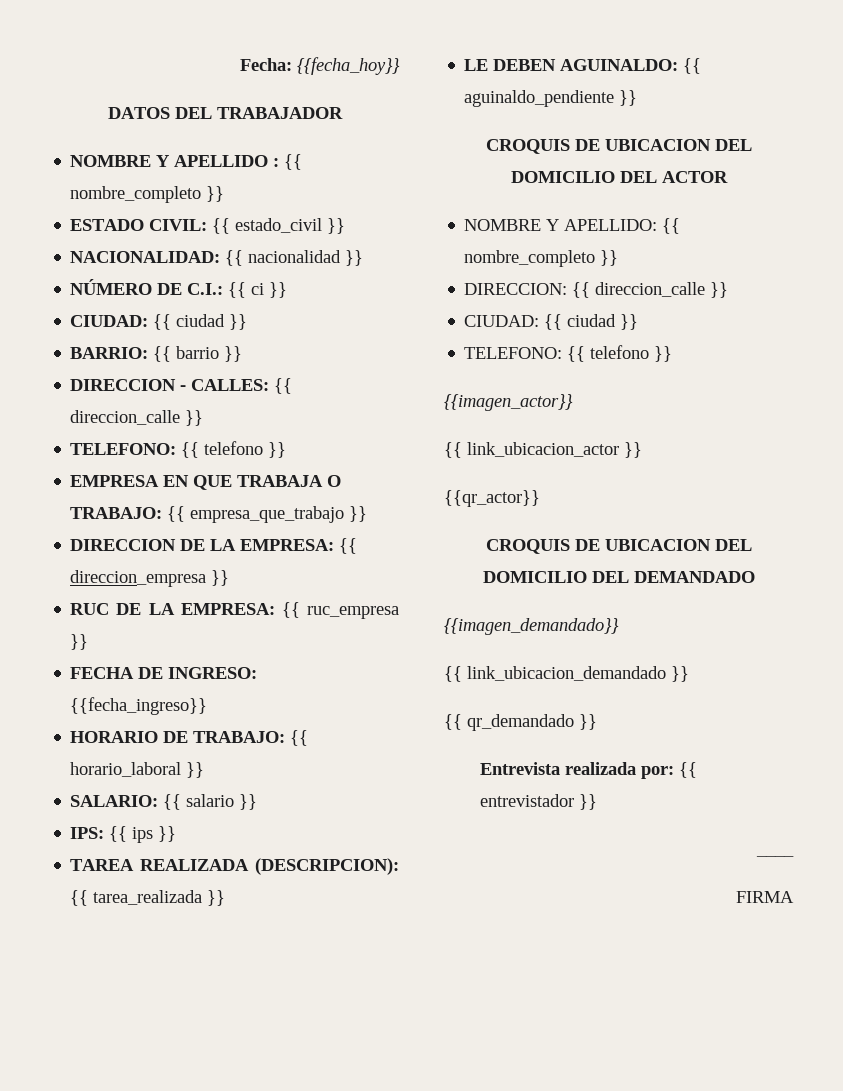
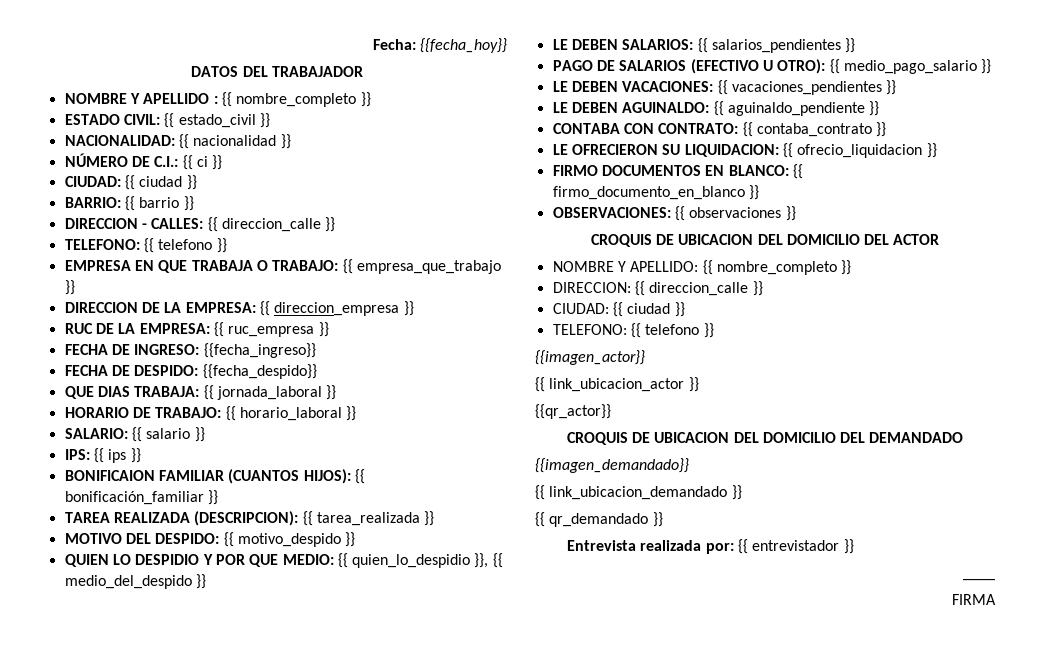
+ FECHA DE DESPIDO: {{fecha_despido}}
+ QUE DIAS TRABAJA: {{ jornada_laboral }}
+ BONIFICAION FAMILIAR (CUANTOS HIJOS): {{ bonificación_familiar }}
+ MOTIVO DEL DESPIDO: {{ motivo_despido }}
+ QUIEN LO DESPIDIO Y POR QUE MEDIO: {{ quien_lo_despidio }}, {{ medio_del_despido }}
+ LE DEBEN SALARIOS: {{ salarios_pendientes }}
+ PAGO DE SALARIOS (EFECTIVO U OTRO): {{ medio_pago_salario }}
+ LE DEBEN VACACIONES: {{ vacaciones_pendientes }}
+ CONTABA CON CONTRATO: {{ contaba_contrato }}
+ LE OFRECIERON SU LIQUIDACION: {{ ofrecio_liquidacion }}
+ FIRMO DOCUMENTOS EN BLANCO: {{ firmo_documento_en_blanco }}
+ OBSERVACIONES: {{ observaciones }}

